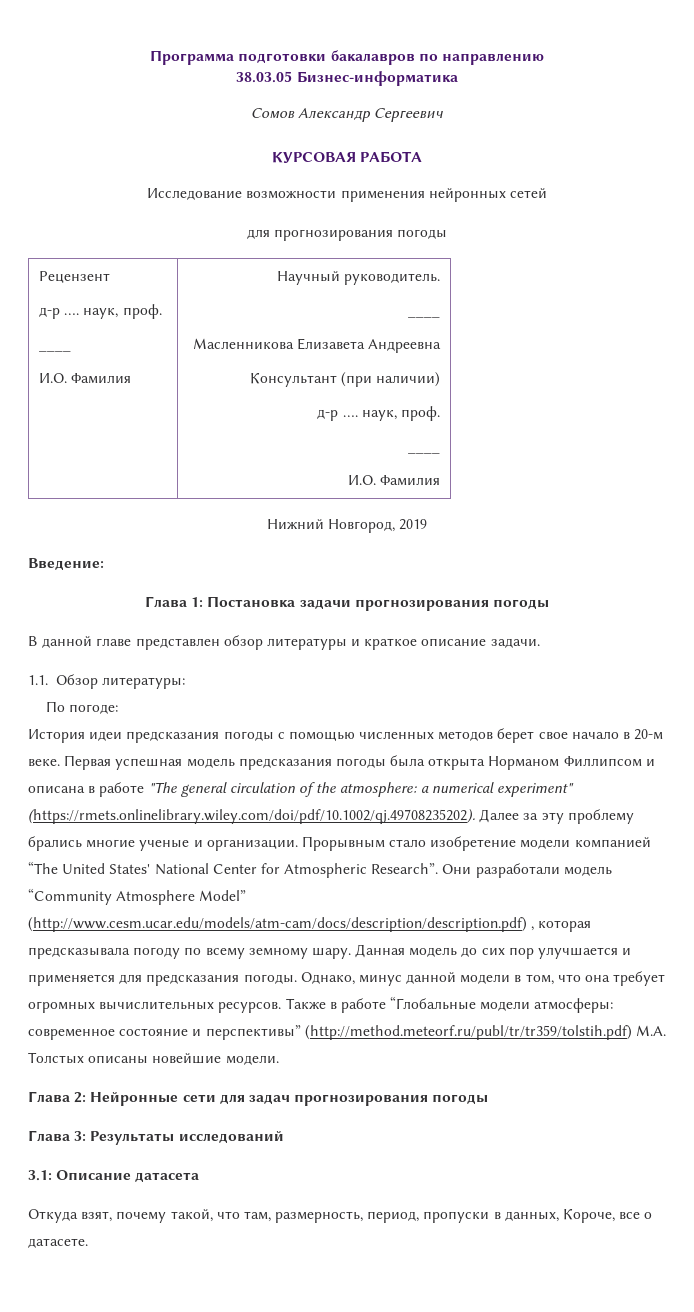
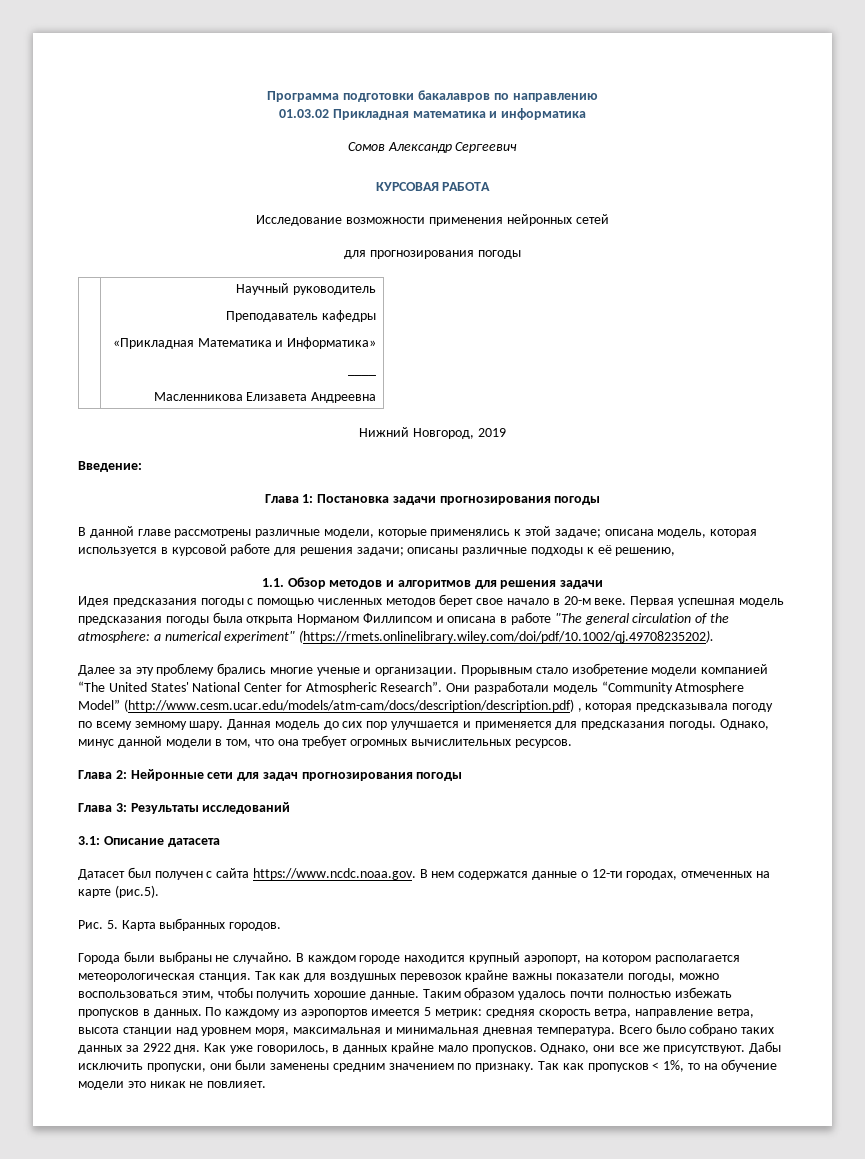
- 38.03.05 Бизнес-информатика
+ 01.03.02 Прикладная математика и информатика
- Рецензент
- д-р …. наук, проф.
- ____
- И.О. Фамилия | Научный руководитель.
+ | Научный руководитель
+ Преподаватель кафедры
+ «Прикладная Математика и Информатика»
  ____
  Масленникова Елизавета Андреевна
- Консультант (при наличии)
- д-р …. наук, проф.
- ____
- И.О. Фамилия
- В данной главе представлен обзор литературы и краткое описание задачи.
- 1.1. Обзор литературы:
- По погоде:
- История идеи предсказания погоды с помощью численных методов берет свое начало в 20-м веке.
+ В данной главе рассмотрены различные модели, которые применялись к этой задаче; описана модель, которая используется в курсовой работе для решения задачи; описаны различные подходы к её решению,
+ 1.1. Обзор методов и алгоритмов для решения задачи
+ Идея предсказания погоды с помощью численных методов берет свое начало в 20-м веке.
- Первая успешная модель предсказания погоды была открыта Норманом Филлипсом и описана в работе "The general circulation of the atmosphere: a numerical experiment" (https://rmets.onlinelibrary.wiley.com/doi/pdf/10.1002/qj.49708235202). Далее за эту проблему брались многие ученые и организации.
+ Первая успешная модель предсказания погоды была открыта Норманом Филлипсом и описана в работе "The general circulation of the atmosphere: a numerical experiment" (https://rmets.onlinelibrary.wiley.com/doi/pdf/10.1002/qj.49708235202).
+ Далее за эту проблему брались многие ученые и организации.
- Также в работе “Глобальные модели атмосферы: современное состояние и перспективы” (http://method.meteorf.ru/publ/tr/tr359/tolstih.pdf) М.А. Толстых описаны новейшие модели.
- Откуда взят, почему такой, что там, размерность, период, пропуски в данных, Короче, все о датасете.
+ Датасет был получен с сайта https://www.ncdc.noaa.gov. В нем содержатся данные о 12-ти городах, отмеченных на карте (рис.5).
+ Рис. 5. Карта выбранных городов.
+ Города были выбраны не случайно. В каждом городе находится крупный аэропорт, на котором располагается метеорологическая станция. Так как для воздушных перевозок крайне важны показатели погоды, можно воспользоваться этим, чтобы получить хорошие данные. Таким образом удалось почти полностью избежать пропусков в данных. По каждому из аэропортов имеется 5 метрик: средняя скорость ветра, направление ветра, высота станции над уровнем моря, максимальная и минимальная дневная температура. Всего было собрано таких данных за 2922 дня. Как уже говорилось, в данных крайне мало пропусков. Однако, они все же присутствуют. Дабы исключить пропуски, они были заменены средним значением по признаку. Так как пропусков < 1%, то на обучение модели это никак не повлияет.

